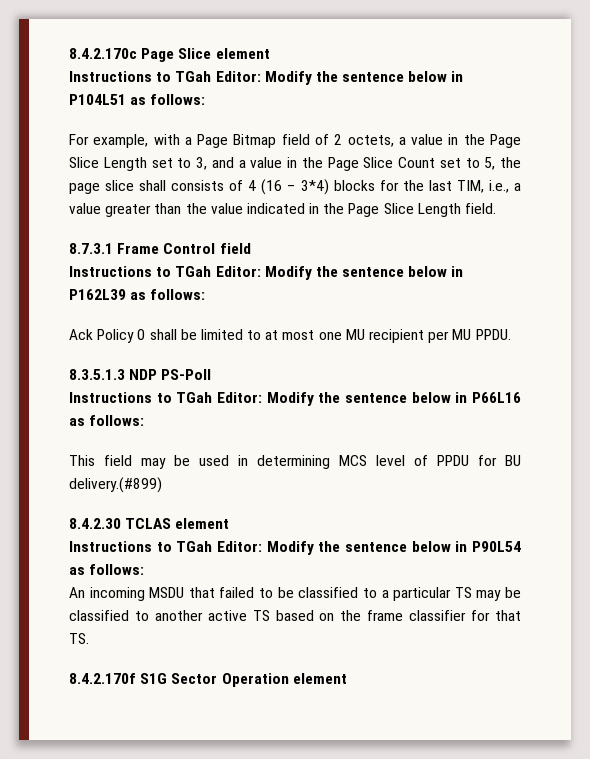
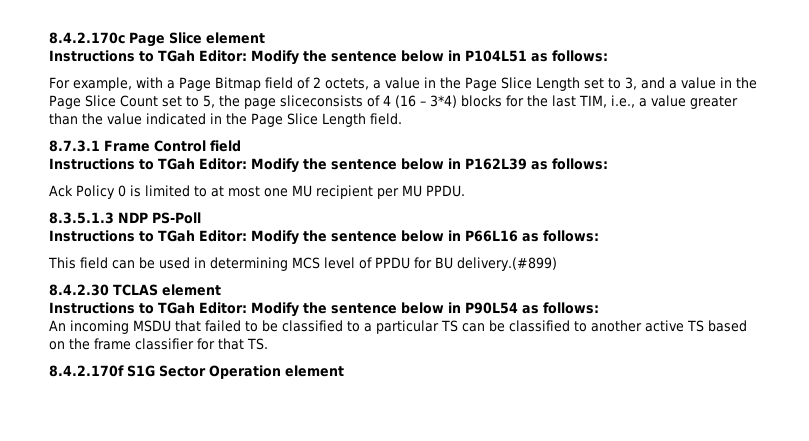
- For example, with a Page Bitmap field of 2 octets, a value in the Page Slice Length set to 3, and a value in the Page Slice Count set to 5, the page slice shall consists of 4 (16 – 3*4) blocks for the last TIM, i.e., a value greater than the value indicated in the Page Slice Length field.
+ For example, with a Page Bitmap field of 2 octets, a value in the Page Slice Length set to 3, and a value in the Page Slice Count set to 5, the page sliceconsists of 4 (16 – 3*4) blocks for the last TIM, i.e., a value greater than the value indicated in the Page Slice Length field.
- Ack Policy 0 shall be limited to at most one MU recipient per MU PPDU.
+ Ack Policy 0 is limited to at most one MU recipient per MU PPDU.
- This field may be used in determining MCS level of PPDU for BU delivery.(#899)
+ This field can be used in determining MCS level of PPDU for BU delivery.(#899)
- An incoming MSDU that failed to be classified to a particular TS may be classified to another active TS based on the frame classifier for that TS.
+ An incoming MSDU that failed to be classified to a particular TS can be classified to another active TS based on the frame classifier for that TS.

